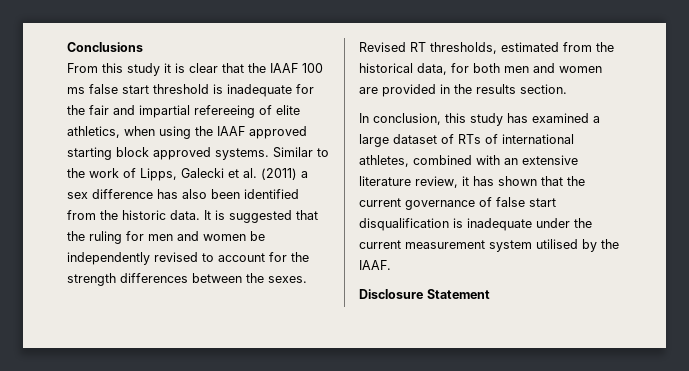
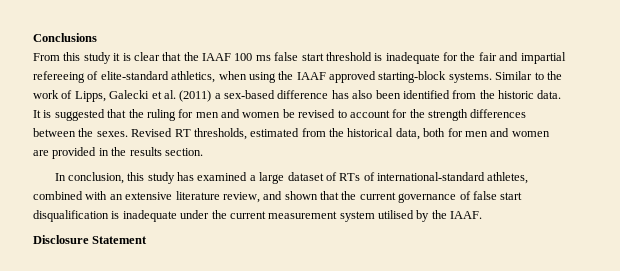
- From this study it is clear that the IAAF 100 ms false start threshold is inadequate for the fair and impartial refereeing of elite athletics, when using the IAAF approved starting block approved systems.
+ From this study it is clear that the IAAF 100 ms false start threshold is inadequate for the fair and impartial refereeing of elite-standard athletics, when using the IAAF approved starting-block systems.
- Similar to the work of Lipps, Galecki et al. (2011) a sex difference has also been identified from the historic data.
+ Similar to the work of Lipps, Galecki et al. (2011) a sex-based difference has also been identified from the historic data.
- It is suggested that the ruling for men and women be independently revised to account for the strength differences between the sexes.
+ It is suggested that the ruling for men and women be revised to account for the strength differences between the sexes.
- Revised RT thresholds, estimated from the historical data, for both men and women are provided in the results section.
+ Revised RT thresholds, estimated from the historical data, both for men and women are provided in the results section.
- In conclusion, this study has examined a large dataset of RTs of international athletes, combined with an extensive literature review, it has shown that the current governance of false start disqualification is inadequate under the current measurement system utilised by the IAAF.
+ In conclusion, this study has examined a large dataset of RTs of international-standard athletes, combined with an extensive literature review, and shown that the current governance of false start disqualification is inadequate under the current measurement system utilised by the IAAF.

